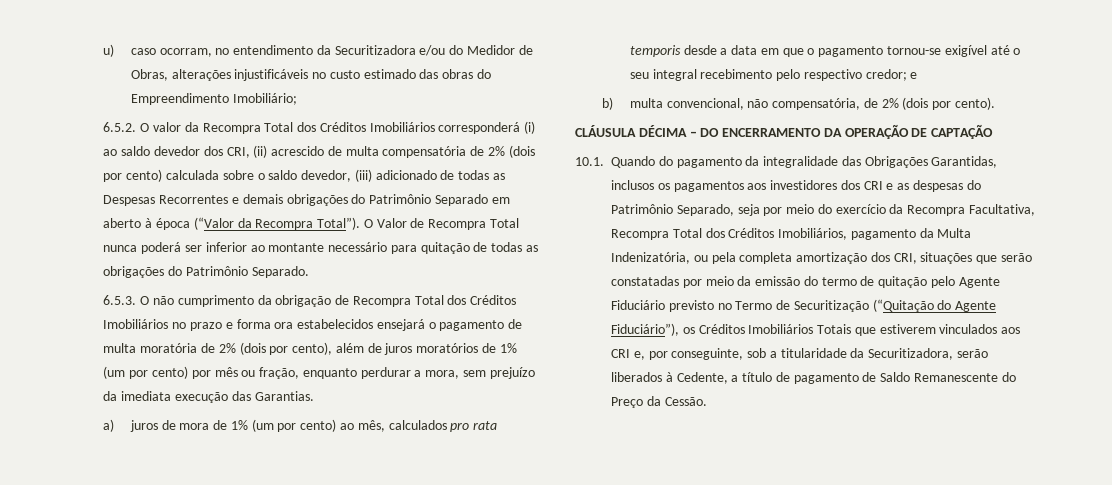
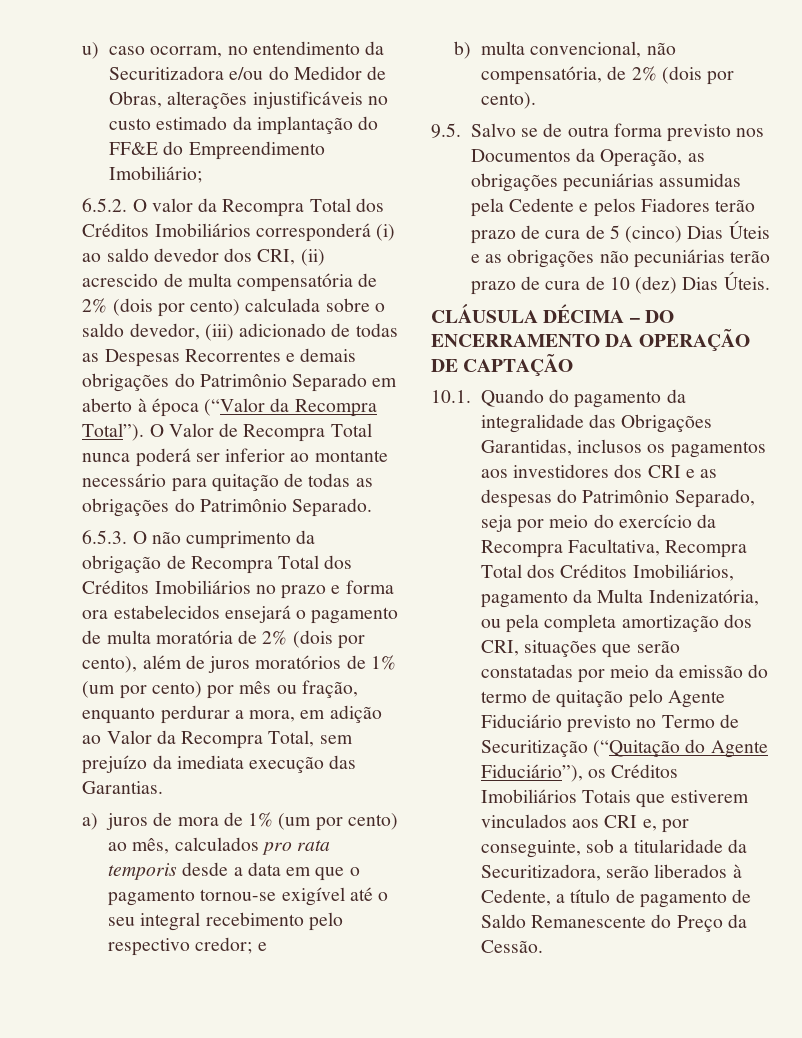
- u) caso ocorram, no entendimento da Securitizadora e/ou do Medidor de Obras, alterações injustificáveis no custo estimado das obras do Empreendimento Imobiliário;
+ u) caso ocorram, no entendimento da Securitizadora e/ou do Medidor de Obras, alterações injustificáveis no custo estimado da implantação do FF&E do Empreendimento Imobiliário;
- 6.5.3. O não cumprimento da obrigação de Recompra Total dos Créditos Imobiliários no prazo e forma ora estabelecidos ensejará o pagamento de multa moratória de 2% (dois por cento), além de juros moratórios de 1% (um por cento) por mês ou fração, enquanto perdurar a mora, sem prejuízo da imediata execução das Garantias.
+ 6.5.3. O não cumprimento da obrigação de Recompra Total dos Créditos Imobiliários no prazo e forma ora estabelecidos ensejará o pagamento de multa moratória de 2% (dois por cento), além de juros moratórios de 1% (um por cento) por mês ou fração, enquanto perdurar a mora, em adição ao Valor da Recompra Total, sem prejuízo da imediata execução das Garantias.
+ 9.5. Salvo se de outra forma previsto nos Documentos da Operação, as obrigações pecuniárias assumidas pela Cedente e pelos Fiadores terão prazo de cura de 5 (cinco) Dias Úteis e as obrigações não pecuniárias terão prazo de cura de 10 (dez) Dias Úteis.

